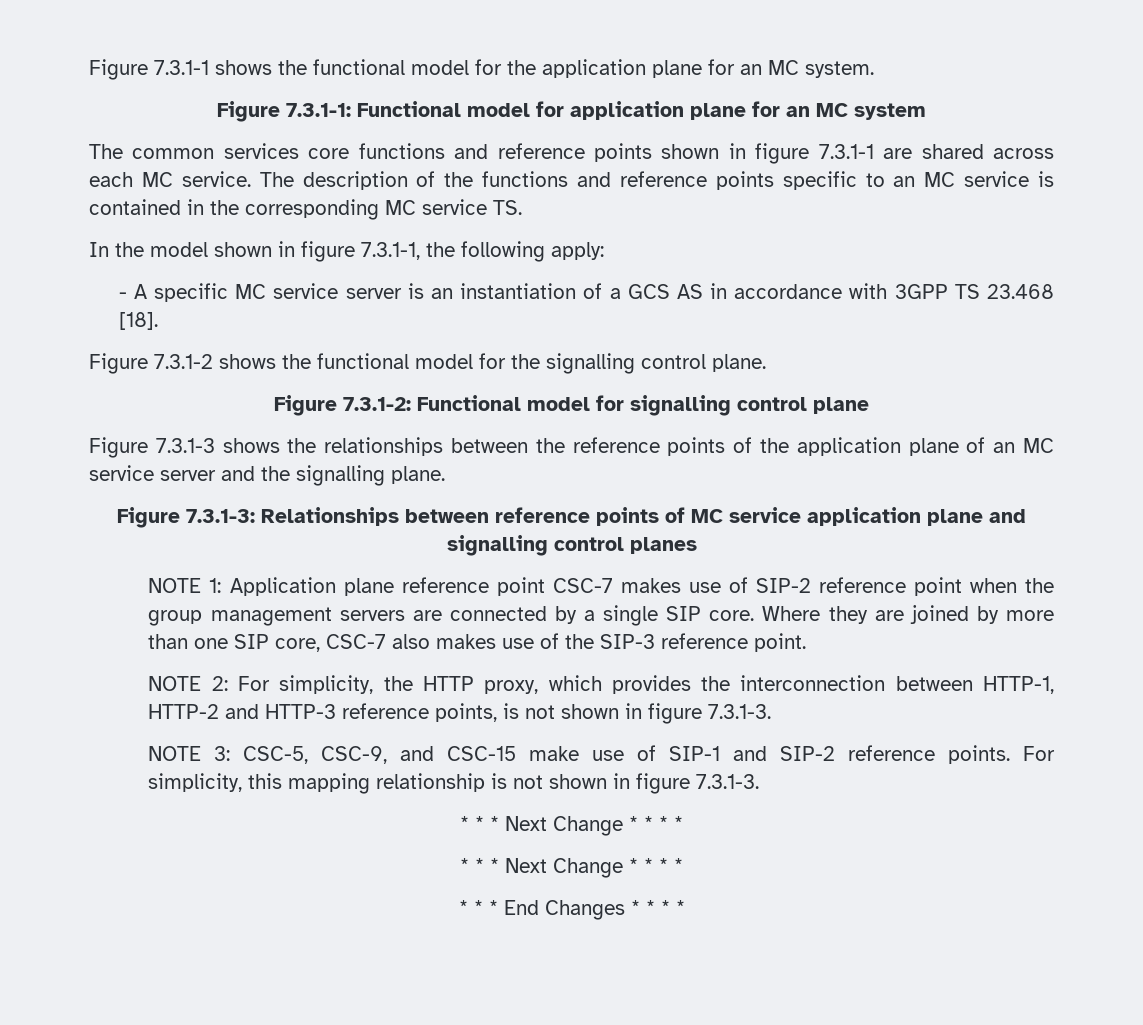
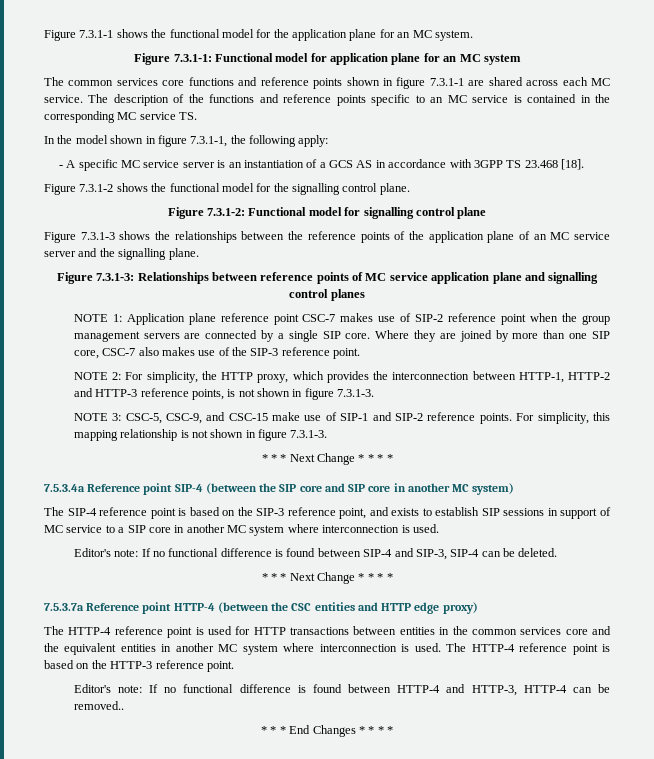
  For simplicity, this mapping relationship is not shown in figure 7.3.1-3.
  * * * Next Change * * * *
+ 7.5.3.4a Reference point SIP-4 (between the SIP core and SIP core in another MC system)
+ The SIP-4 reference point is based on the SIP-3 reference point, and exists to establish SIP sessions in support of MC service to a SIP core in another MC system where interconnection is used.
+ Editor's note: If no functional difference is found between SIP-4 and SIP-3, SIP-4 can be deleted.
  * * * Next Change * * * *
+ 7.5.3.7a Reference point HTTP-4 (between the CSC entities and HTTP edge proxy)
+ The HTTP-4 reference point is used for HTTP transactions between entities in the common services core and the equivalent entities in another MC system where interconnection is used. The HTTP-4 reference point is based on the HTTP-3 reference point.
+ Editor's note: If no functional difference is found between HTTP-4 and HTTP-3, HTTP-4 can be removed..

